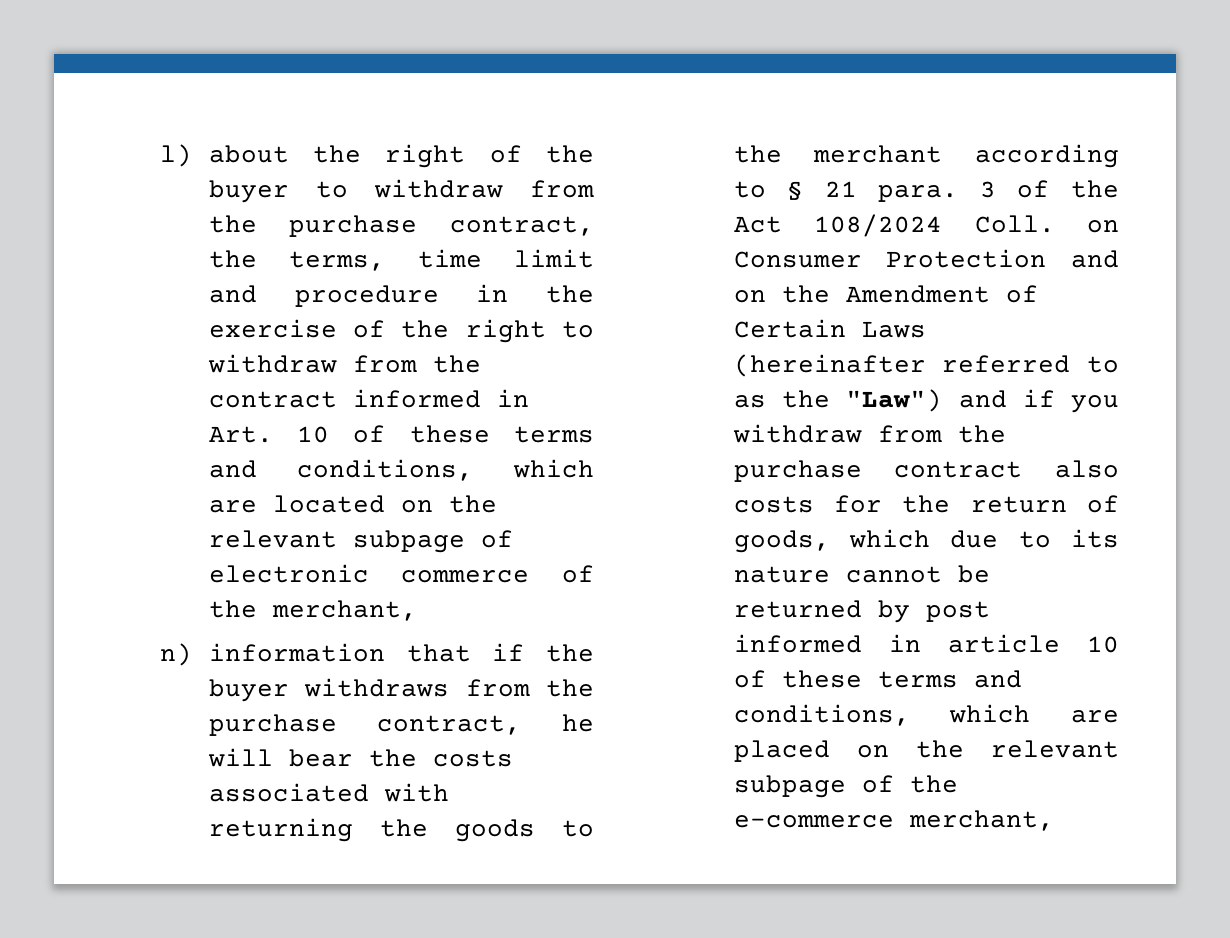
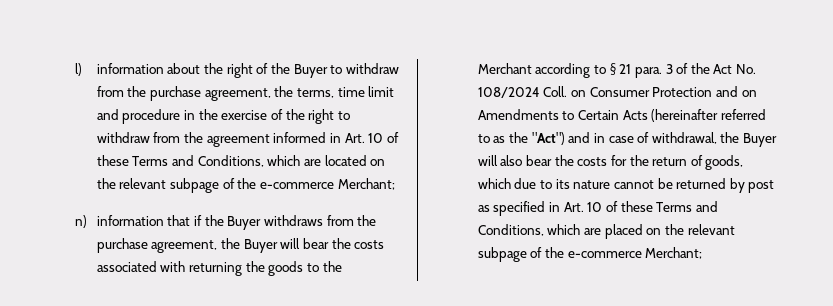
- l) about the right of the buyer to withdraw from the purchase contract, the terms, time limit and procedure in the exercise of the right to withdraw from the contract informed in Art. 10 of these terms and conditions, which are located on the relevant subpage of electronic commerce of the merchant,
+ l) information about the right of the Buyer to withdraw from the purchase agreement, the terms, time limit and procedure in the exercise of the right to withdraw from the agreement informed in Art. 10 of these Terms and Conditions, which are located on the relevant subpage of the e-commerce Merchant;
- n) information that if the buyer withdraws from the purchase contract, he will bear the costs associated with returning the goods to the merchant according to § 21 para. 3 of the Act 108/2024 Coll. on Consumer Protection and on the Amendment of Certain Laws (hereinafter referred to as the "Law") and if you withdraw from the purchase contract also costs for the return of goods, which due to its nature cannot be returned by post informed in article 10 of these terms and conditions, which are placed on the relevant subpage of the e-commerce merchant,
+ n) information that if the Buyer withdraws from the purchase agreement, the Buyer will bear the costs associated with returning the goods to the Merchant according to § 21 para. 3 of the Act No. 108/2024 Coll. on Consumer Protection and on Amendments to Certain Acts (hereinafter referred to as the "Act") and in case of withdrawal, the Buyer will also bear the costs for the return of goods, which due to its nature cannot be returned by post as specified in Art. 10 of these Terms and Conditions, which are placed on the relevant subpage of the e-commerce Merchant;

